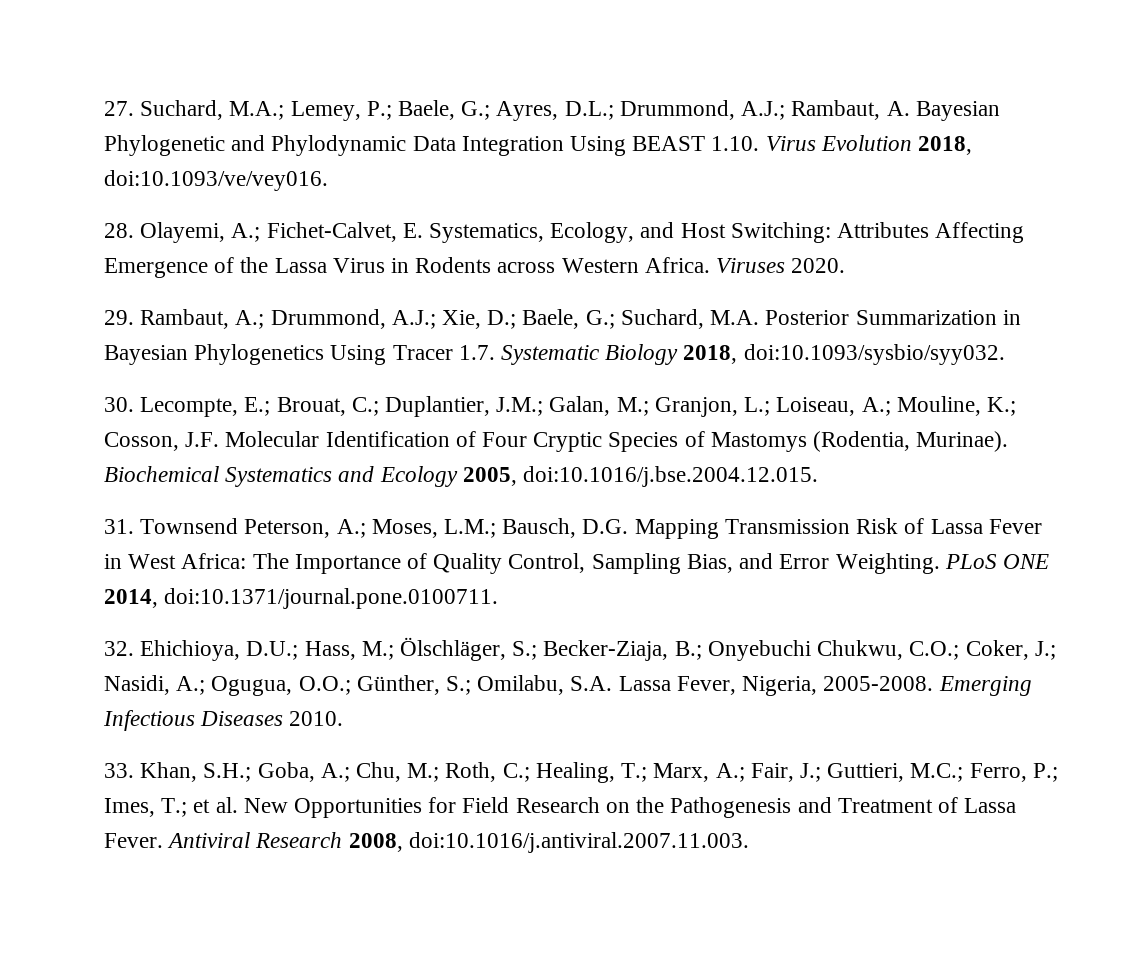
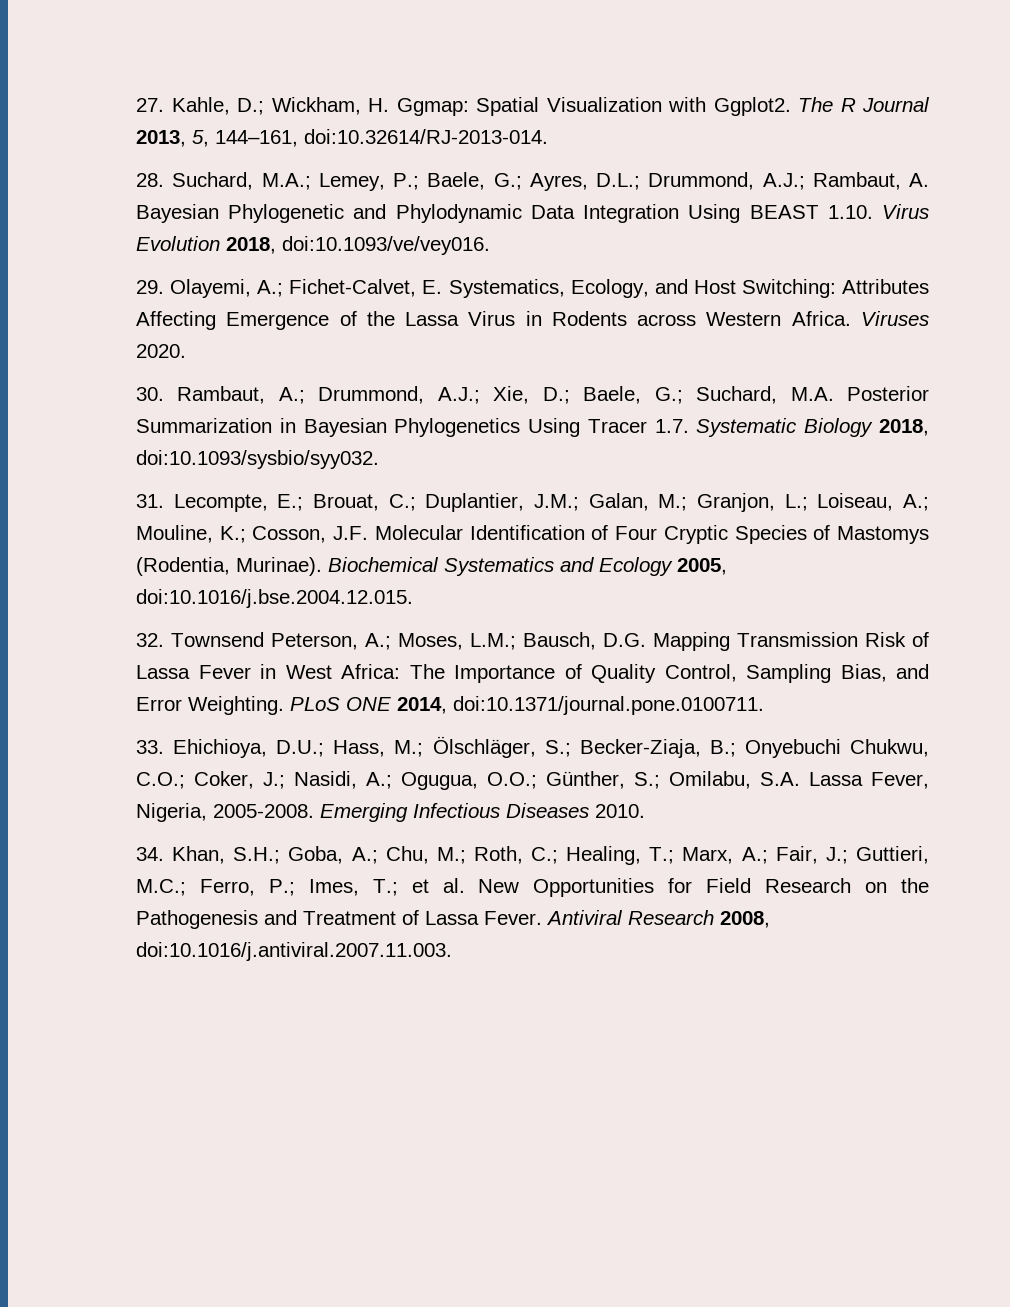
- 27. Suchard, M.A.; Lemey, P.; Baele, G.; Ayres, D.L.; Drummond, A.J.; Rambaut, A. Bayesian Phylogenetic and Phylodynamic Data Integration Using BEAST 1.10. Virus Evolution 2018, doi:10.1093/ve/vey016.
+ 27. Kahle, D.; Wickham, H. Ggmap: Spatial Visualization with Ggplot2. The R Journal 2013, 5, 144–161, doi:10.32614/RJ-2013-014.
+ 28. Suchard, M.A.; Lemey, P.; Baele, G.; Ayres, D.L.; Drummond, A.J.; Rambaut, A. Bayesian Phylogenetic and Phylodynamic Data Integration Using BEAST 1.10. Virus Evolution 2018, doi:10.1093/ve/vey016.
- 28. Olayemi, A.; Fichet-Calvet, E. Systematics, Ecology, and Host Switching: Attributes Affecting Emergence of the Lassa Virus in Rodents across Western Africa.
+ 29. Olayemi, A.; Fichet-Calvet, E. Systematics, Ecology, and Host Switching: Attributes Affecting Emergence of the Lassa Virus in Rodents across Western Africa.
- 29. Rambaut, A.; Drummond, A.J.; Xie, D.; Baele, G.; Suchard, M.A. Posterior Summarization in Bayesian Phylogenetics Using Tracer 1.7. Systematic Biology 2018, doi:10.1093/sysbio/syy032.
+ 30. Rambaut, A.; Drummond, A.J.; Xie, D.; Baele, G.; Suchard, M.A. Posterior Summarization in Bayesian Phylogenetics Using Tracer 1.7. Systematic Biology 2018, doi:10.1093/sysbio/syy032.
- 30. Lecompte, E.; Brouat, C.; Duplantier, J.M.; Galan, M.; Granjon, L.; Loiseau, A.; Mouline, K.; Cosson, J.F. Molecular Identification of Four Cryptic Species of Mastomys (Rodentia, Murinae).
+ 31. Lecompte, E.; Brouat, C.; Duplantier, J.M.; Galan, M.; Granjon, L.; Loiseau, A.; Mouline, K.; Cosson, J.F. Molecular Identification of Four Cryptic Species of Mastomys (Rodentia, Murinae).
- 31. Townsend Peterson, A.; Moses, L.M.; Bausch, D.G. Mapping Transmission Risk of Lassa Fever in West Africa: The Importance of Quality Control, Sampling Bias, and Error Weighting.
+ 32. Townsend Peterson, A.; Moses, L.M.; Bausch, D.G. Mapping Transmission Risk of Lassa Fever in West Africa: The Importance of Quality Control, Sampling Bias, and Error Weighting.
- 32. Ehichioya, D.U.; Hass, M.; Ölschläger, S.; Becker-Ziaja, B.; Onyebuchi Chukwu, C.O.; Coker, J.; Nasidi, A.; Ogugua, O.O.; Günther, S.; Omilabu, S.A. Lassa Fever, Nigeria, 2005-2008.
+ 33. Ehichioya, D.U.; Hass, M.; Ölschläger, S.; Becker-Ziaja, B.; Onyebuchi Chukwu, C.O.; Coker, J.; Nasidi, A.; Ogugua, O.O.; Günther, S.; Omilabu, S.A. Lassa Fever, Nigeria, 2005-2008.
- 33. Khan, S.H.; Goba, A.; Chu, M.; Roth, C.; Healing, T.; Marx, A.; Fair, J.; Guttieri, M.C.; Ferro, P.; Imes, T.; et al. New Opportunities for Field Research on the Pathogenesis and Treatment of Lassa Fever.
+ 34. Khan, S.H.; Goba, A.; Chu, M.; Roth, C.; Healing, T.; Marx, A.; Fair, J.; Guttieri, M.C.; Ferro, P.; Imes, T.; et al. New Opportunities for Field Research on the Pathogenesis and Treatment of Lassa Fever.

